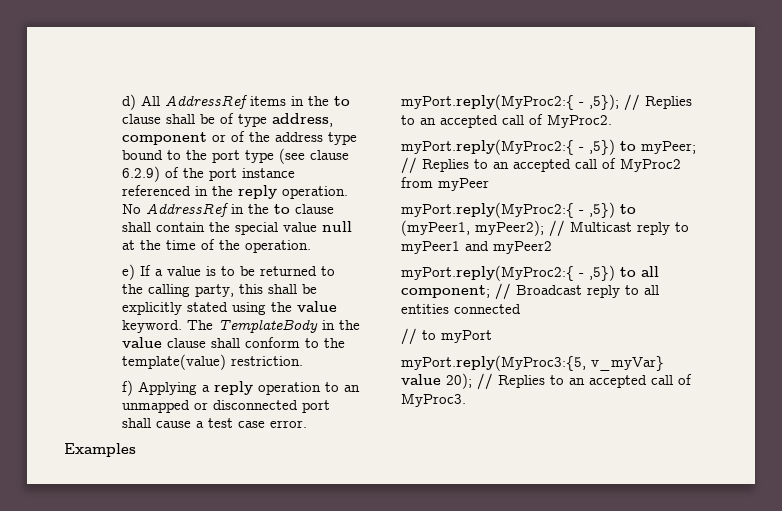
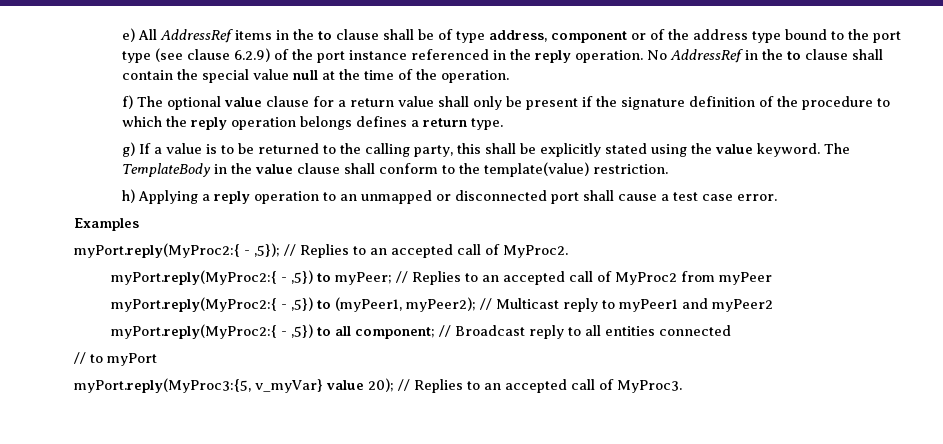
- d) All AddressRef items in the to clause shall be of type address, component or of the address type bound to the port type (see clause 6.2.9) of the port instance referenced in the reply operation.
+ e) All AddressRef items in the to clause shall be of type address, component or of the address type bound to the port type (see clause 6.2.9) of the port instance referenced in the reply operation.
- e) If a value is to be returned to the calling party, this shall be explicitly stated using the value keyword.
+ f) The optional value clause for a return value shall only be present if the signature definition of the procedure to which the reply operation belongs defines a return type.
+ g) If a value is to be returned to the calling party, this shall be explicitly stated using the value keyword.
- f) Applying a reply operation to an unmapped or disconnected port shall cause a test case error.
+ h) Applying a reply operation to an unmapped or disconnected port shall cause a test case error.

